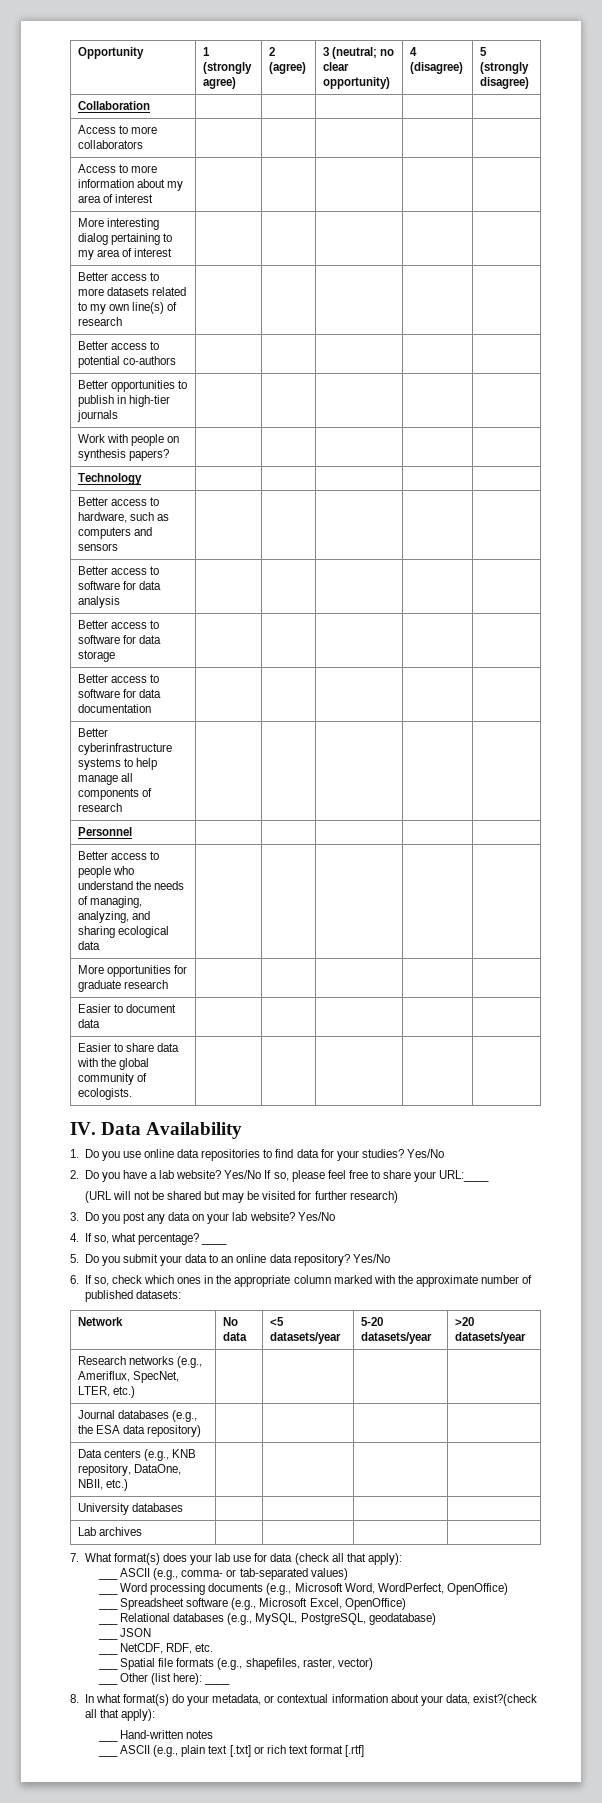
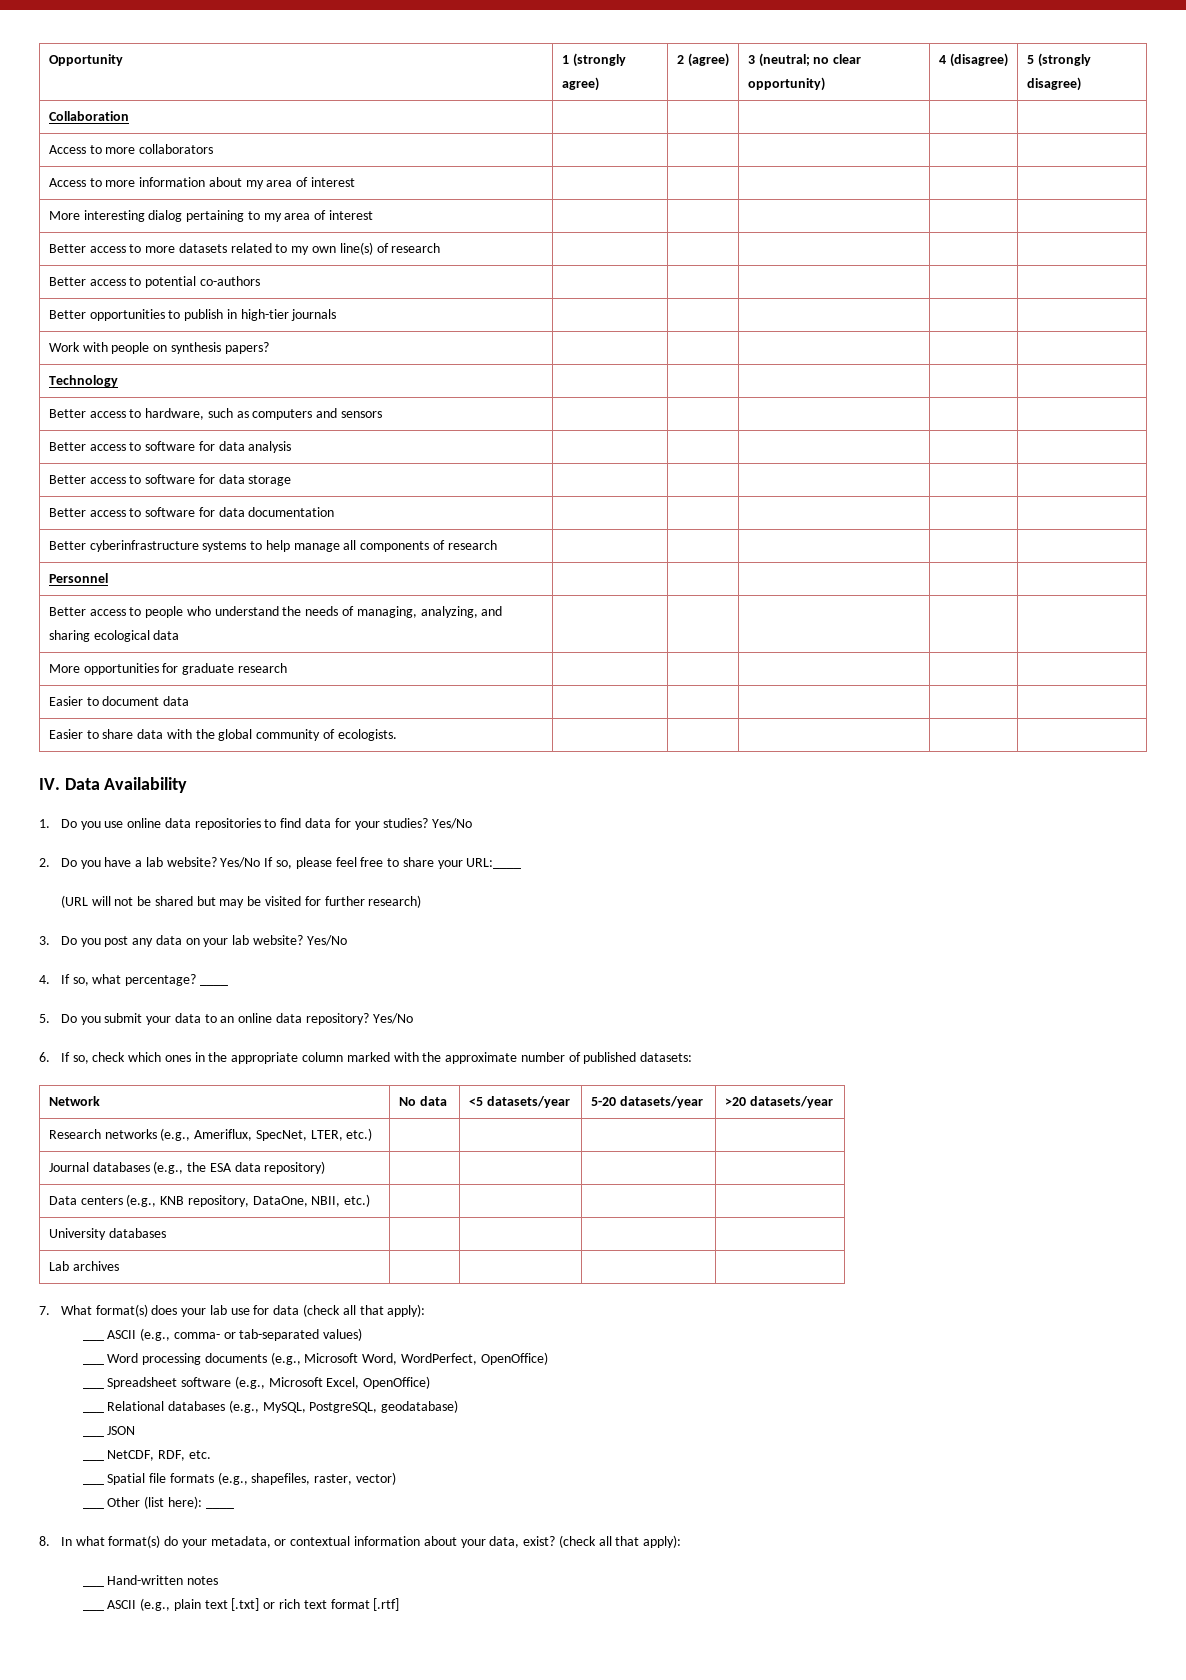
- 8. In what format(s) do your metadata, or contextual information about your data, exist?(check all that apply):
+ 8. In what format(s) do your metadata, or contextual information about your data, exist? (check all that apply):

